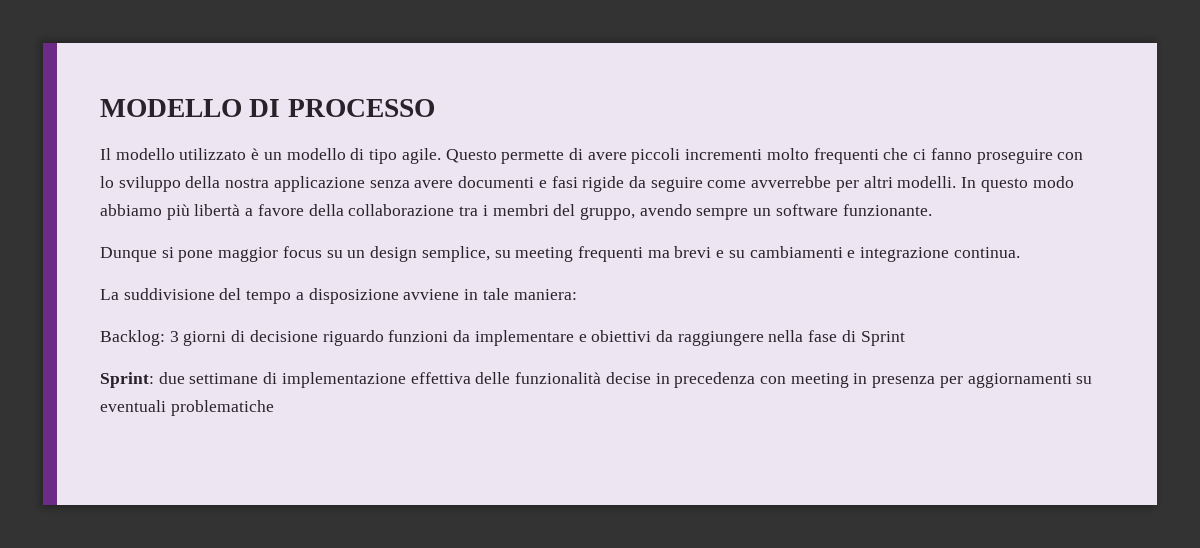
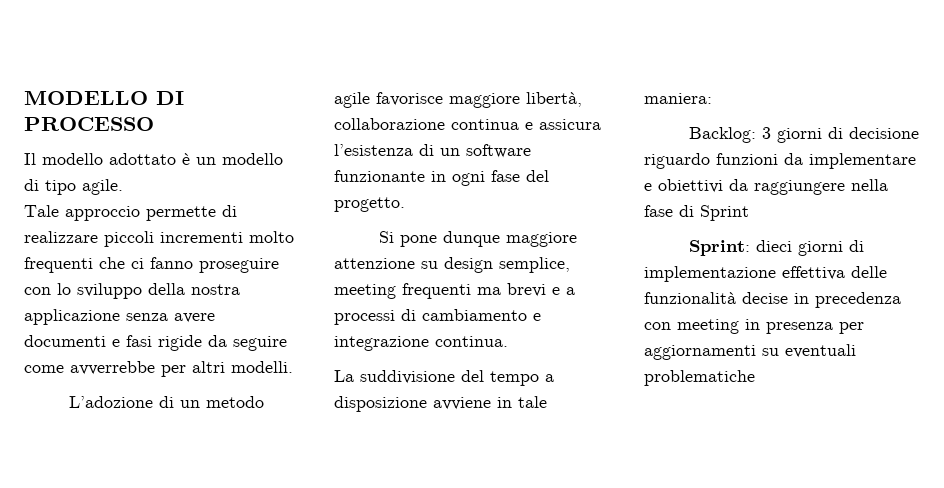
- Il modello utilizzato è un modello di tipo agile. Questo permette di avere piccoli incrementi molto frequenti che ci fanno proseguire con lo sviluppo della nostra applicazione senza avere documenti e fasi rigide da seguire come avverrebbe per altri modelli. In questo modo abbiamo più libertà a favore della collaborazione tra i membri del gruppo, avendo sempre un software funzionante.
- Dunque si pone maggior focus su un design semplice, su meeting frequenti ma brevi e su cambiamenti e integrazione continua.
+ Il modello adottato è un modello di tipo agile.
+ Tale approccio permette di realizzare piccoli incrementi molto frequenti che ci fanno proseguire con lo sviluppo della nostra applicazione senza avere documenti e fasi rigide da seguire come avverrebbe per altri modelli.
+ L’adozione di un metodo agile favorisce maggiore libertà, collaborazione continua e assicura l’esistenza di un software funzionante in ogni fase del progetto.
+ Si pone dunque maggiore attenzione su design semplice, meeting frequenti ma brevi e a processi di cambiamento e integrazione continua.
- Sprint: due settimane di implementazione effettiva delle funzionalità decise in precedenza con meeting in presenza per aggiornamenti su eventuali problematiche
+ Sprint: dieci giorni di implementazione effettiva delle funzionalità decise in precedenza con meeting in presenza per aggiornamenti su eventuali problematiche

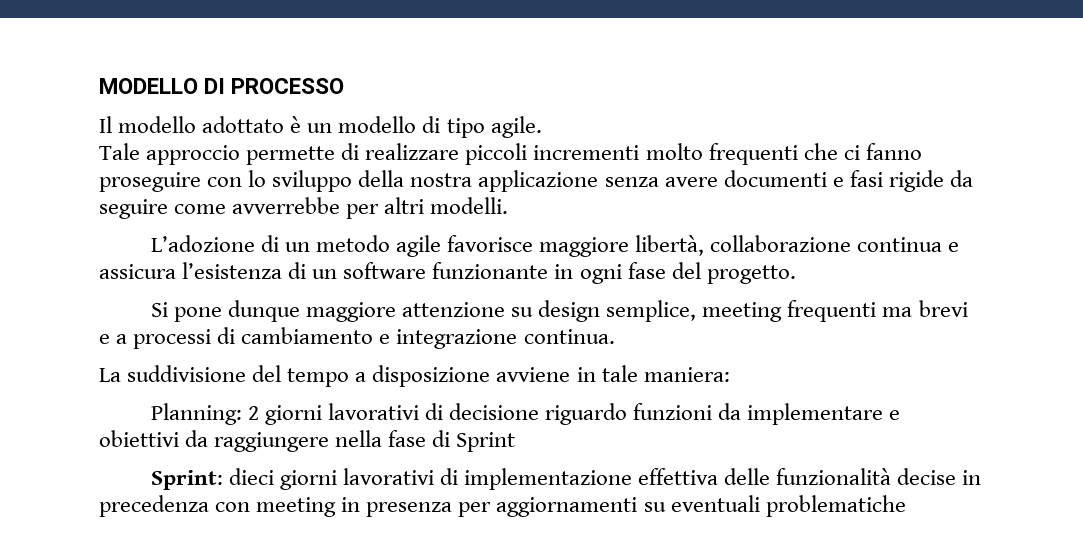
- Backlog: 3 giorni di decisione riguardo funzioni da implementare e obiettivi da raggiungere nella fase di Sprint
+ Planning: 2 giorni lavorativi di decisione riguardo funzioni da implementare e obiettivi da raggiungere nella fase di Sprint
- Sprint: dieci giorni di implementazione effettiva delle funzionalità decise in precedenza con meeting in presenza per aggiornamenti su eventuali problematiche
+ Sprint: dieci giorni lavorativi di implementazione effettiva delle funzionalità decise in precedenza con meeting in presenza per aggiornamenti su eventuali problematiche

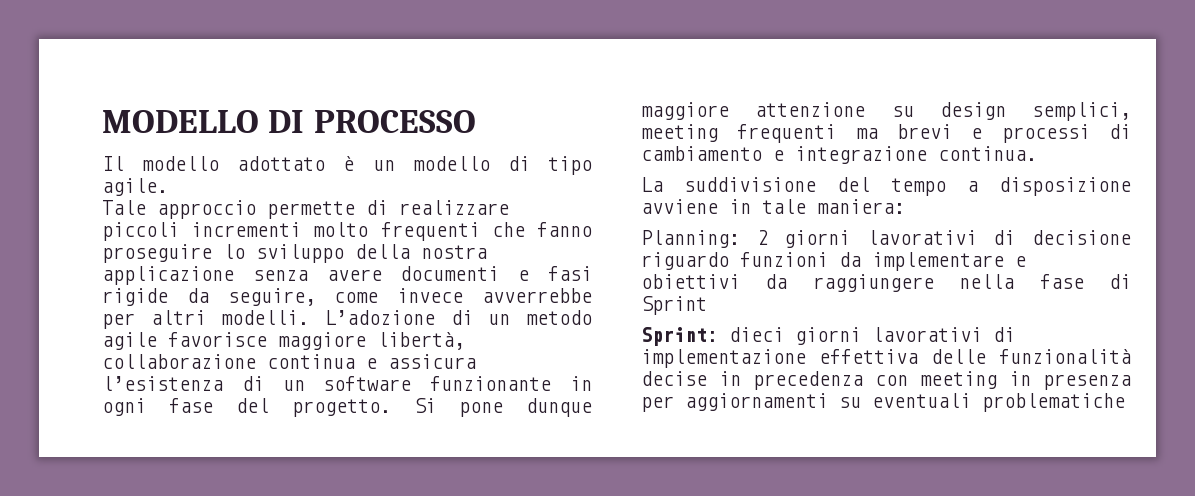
- Tale approccio permette di realizzare piccoli incrementi molto frequenti che ci fanno proseguire con lo sviluppo della nostra applicazione senza avere documenti e fasi rigide da seguire come avverrebbe per altri modelli.
- L’adozione di un metodo agile favorisce maggiore libertà, collaborazione continua e assicura l’esistenza di un software funzionante in ogni fase del progetto.
- Si pone dunque maggiore attenzione su design semplice, meeting frequenti ma brevi e a processi di cambiamento e integrazione continua.
+ Tale approccio permette di realizzare piccoli incrementi molto frequenti che fanno proseguire lo sviluppo della nostra applicazione senza avere documenti e fasi rigide da seguire, come invece avverrebbe per altri modelli. L’adozione di un metodo agile favorisce maggiore libertà, collaborazione continua e assicura l’esistenza di un software funzionante in ogni fase del progetto. Si pone dunque maggiore attenzione su design semplici, meeting frequenti ma brevi e processi di cambiamento e integrazione continua.

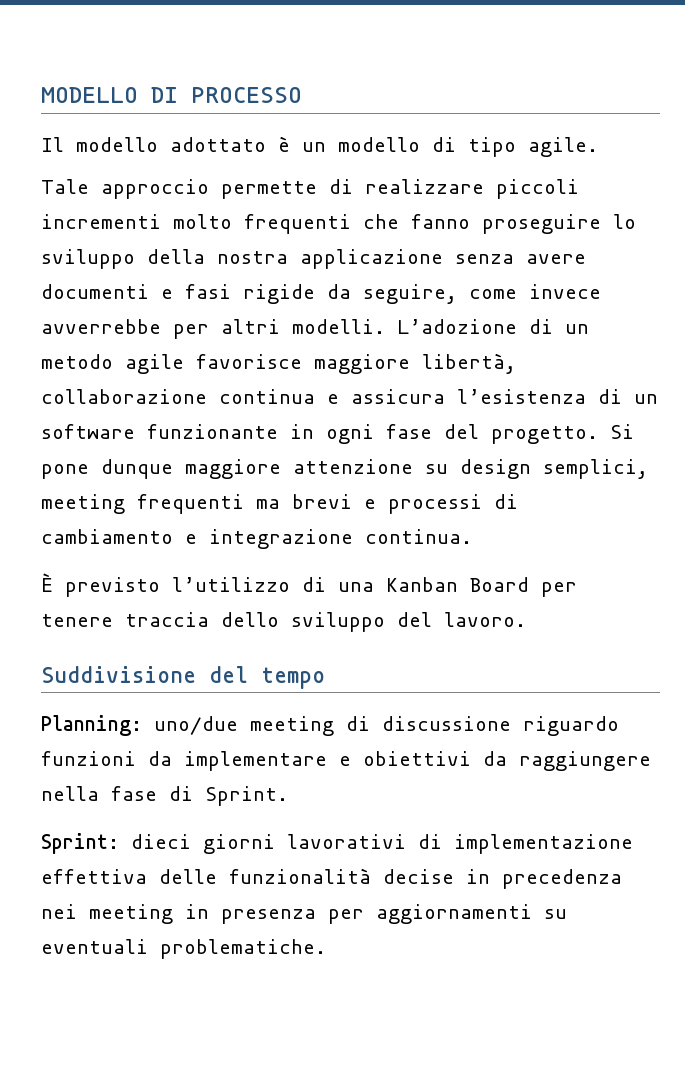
- La suddivisione del tempo a disposizione avviene in tale maniera:
- Planning: 2 giorni lavorativi di decisione riguardo funzioni da implementare e obiettivi da raggiungere nella fase di Sprint
+ È previsto l’utilizzo di una Kanban Board per tenere traccia dello sviluppo del lavoro.
+ Suddivisione del tempo
+ Planning: uno/due meeting di discussione riguardo funzioni da implementare e obiettivi da raggiungere nella fase di Sprint.
- Sprint: dieci giorni lavorativi di implementazione effettiva delle funzionalità decise in precedenza con meeting in presenza per aggiornamenti su eventuali problematiche
+ Sprint: dieci giorni lavorativi di implementazione effettiva delle funzionalità decise in precedenza nei meeting in presenza per aggiornamenti su eventuali problematiche.

